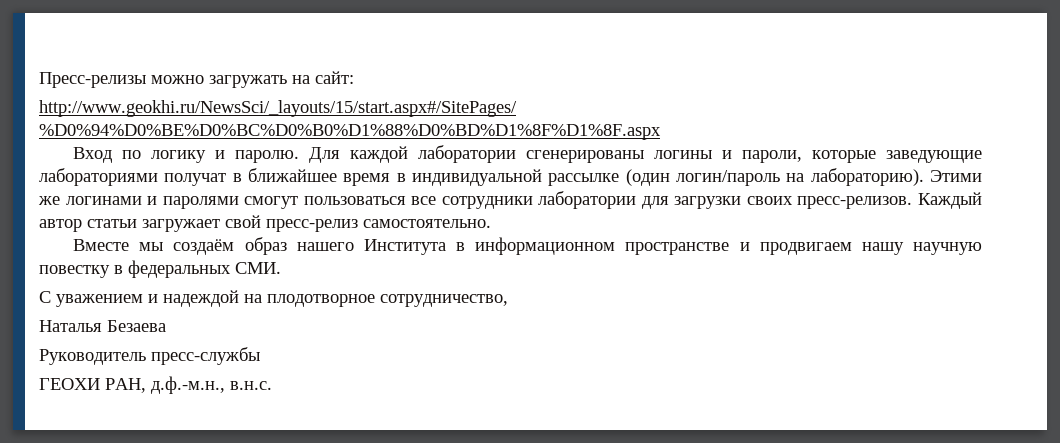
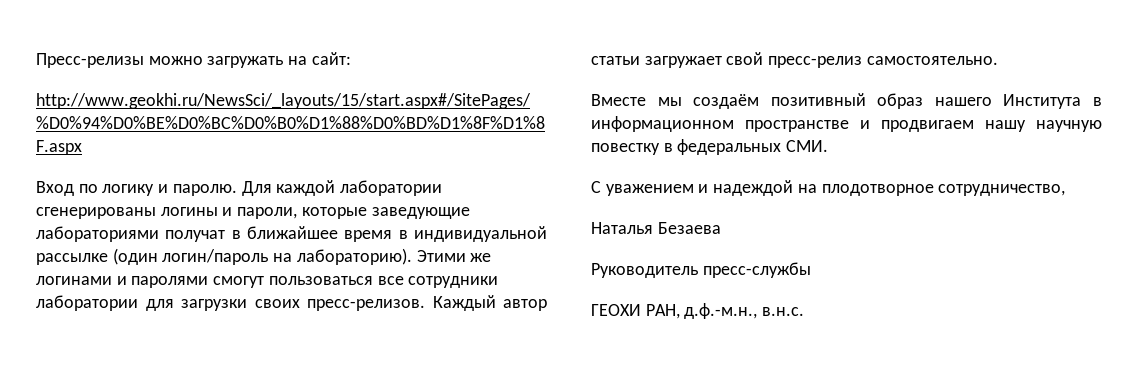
- Вместе мы создаём образ нашего Института в информационном пространстве и продвигаем нашу научную повестку в федеральных СМИ.
+ Вместе мы создаём позитивный образ нашего Института в информационном пространстве и продвигаем нашу научную повестку в федеральных СМИ.

